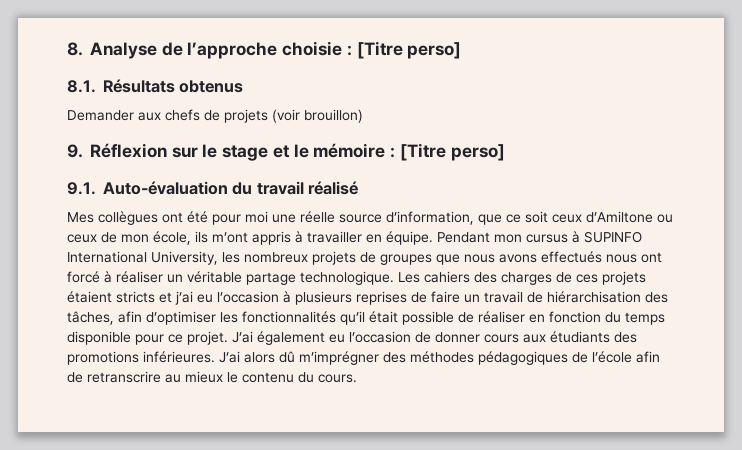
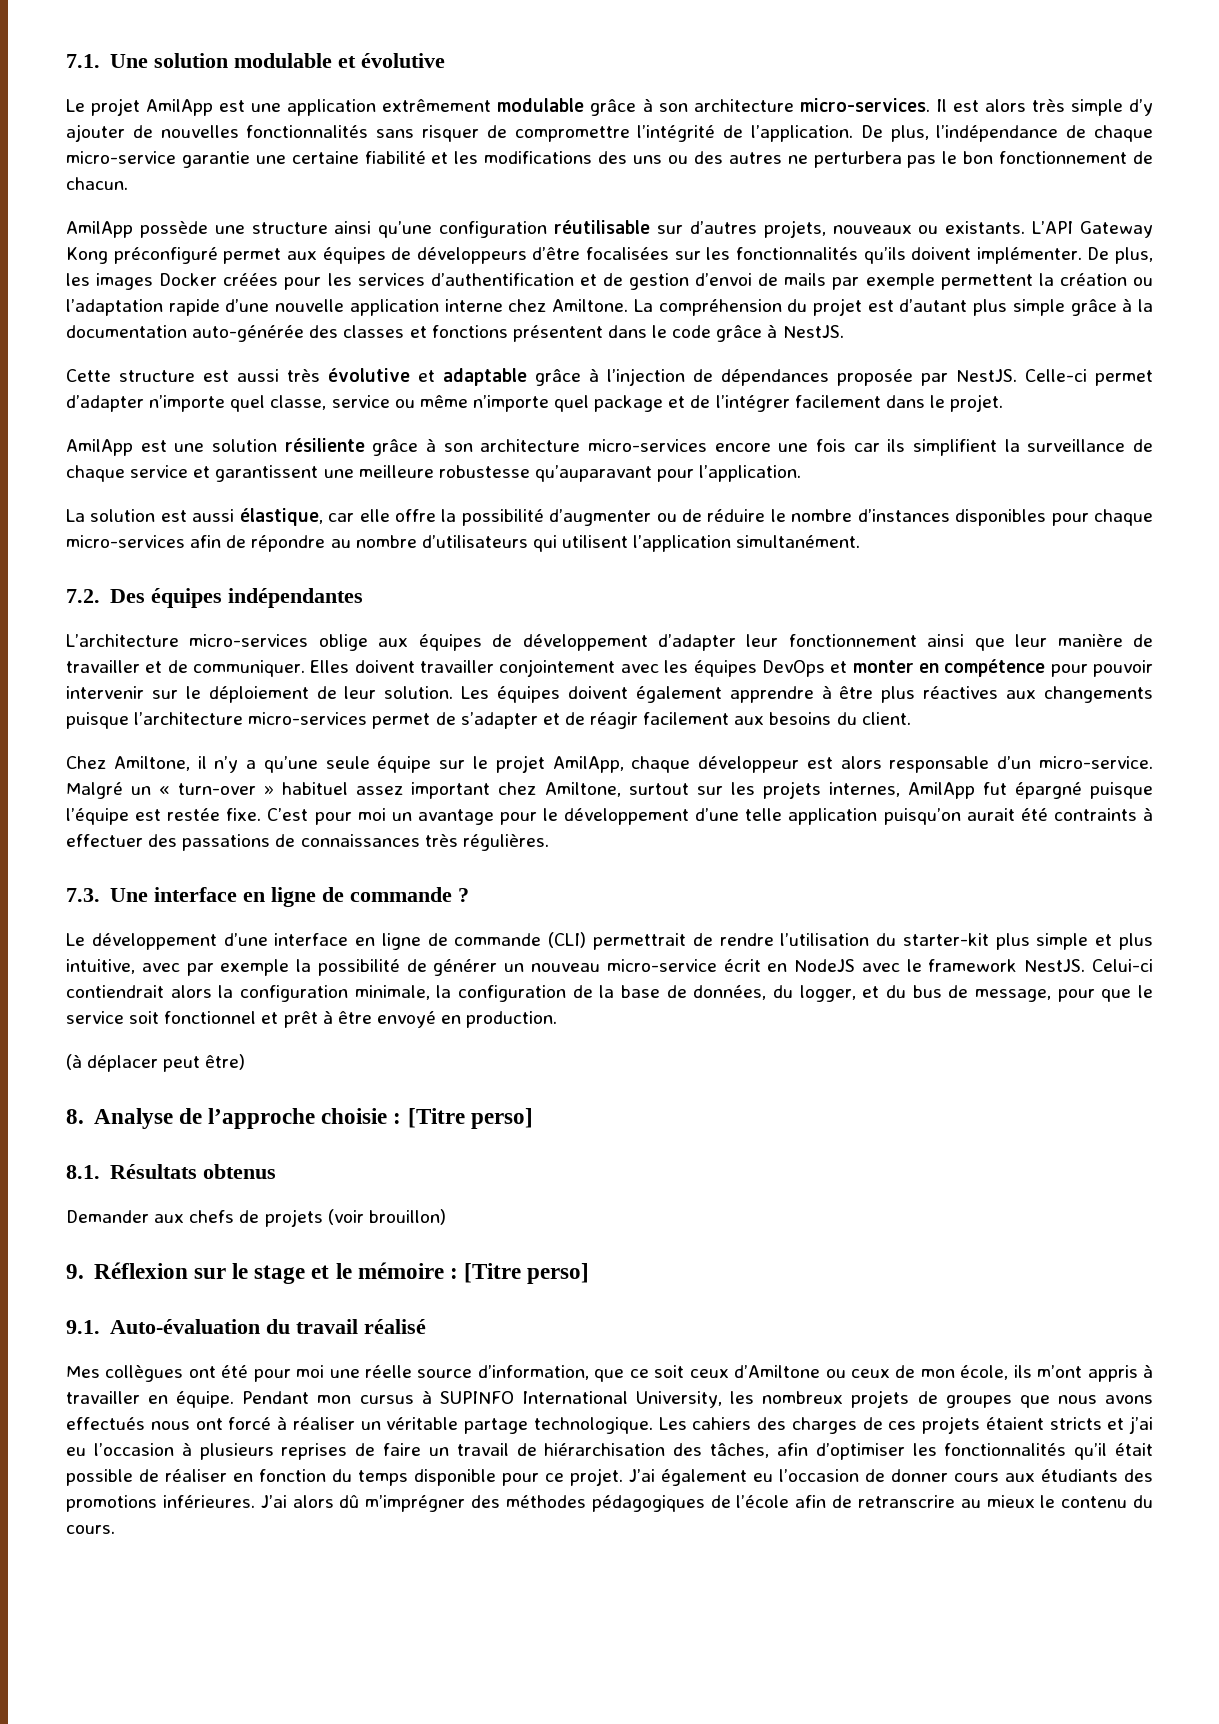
+ 7.1. Une solution modulable et évolutive
+ Le projet AmilApp est une application extrêmement modulable grâce à son architecture micro-services. Il est alors très simple d’y ajouter de nouvelles fonctionnalités sans risquer de compromettre l’intégrité de l’application. De plus, l’indépendance de chaque micro-service garantie une certaine fiabilité et les modifications des uns ou des autres ne perturbera pas le bon fonctionnement de chacun.
+ AmilApp possède une structure ainsi qu’une configuration réutilisable sur d’autres projets, nouveaux ou existants. L’API Gateway Kong préconfiguré permet aux équipes de développeurs d’être focalisées sur les fonctionnalités qu’ils doivent implémenter. De plus, les images Docker créées pour les services d’authentification et de gestion d’envoi de mails par exemple permettent la création ou l’adaptation rapide d’une nouvelle application interne chez Amiltone. La compréhension du projet est d’autant plus simple grâce à la documentation auto-générée des classes et fonctions présentent dans le code grâce à NestJS.
+ Cette structure est aussi très évolutive et adaptable grâce à l’injection de dépendances proposée par NestJS. Celle-ci permet d’adapter n’importe quel classe, service ou même n’importe quel package et de l’intégrer facilement dans le projet.
+ AmilApp est une solution résiliente grâce à son architecture micro-services encore une fois car ils simplifient la surveillance de chaque service et garantissent une meilleure robustesse qu’auparavant pour l’application.
+ La solution est aussi élastique, car elle offre la possibilité d’augmenter ou de réduire le nombre d’instances disponibles pour chaque micro-services afin de répondre au nombre d’utilisateurs qui utilisent l’application simultanément.
+ 7.2. Des équipes indépendantes
+ L’architecture micro-services oblige aux équipes de développement d’adapter leur fonctionnement ainsi que leur manière de travailler et de communiquer. Elles doivent travailler conjointement avec les équipes DevOps et monter en compétence pour pouvoir intervenir sur le déploiement de leur solution. Les équipes doivent également apprendre à être plus réactives aux changements puisque l’architecture micro-services permet de s’adapter et de réagir facilement aux besoins du client.
+ Chez Amiltone, il n’y a qu’une seule équipe sur le projet AmilApp, chaque développeur est alors responsable d’un micro-service. Malgré un « turn-over » habituel assez important chez Amiltone, surtout sur les projets internes, AmilApp fut épargné puisque l’équipe est restée fixe. C’est pour moi un avantage pour le développement d’une telle application puisqu’on aurait été contraints à effectuer des passations de connaissances très régulières.
+ 7.3. Une interface en ligne de commande ?
+ Le développement d’une interface en ligne de commande (CLI) permettrait de rendre l’utilisation du starter-kit plus simple et plus intuitive, avec par exemple la possibilité de générer un nouveau micro-service écrit en NodeJS avec le framework NestJS. Celui-ci contiendrait alors la configuration minimale, la configuration de la base de données, du logger, et du bus de message, pour que le service soit fonctionnel et prêt à être envoyé en production.
+ (à déplacer peut être)

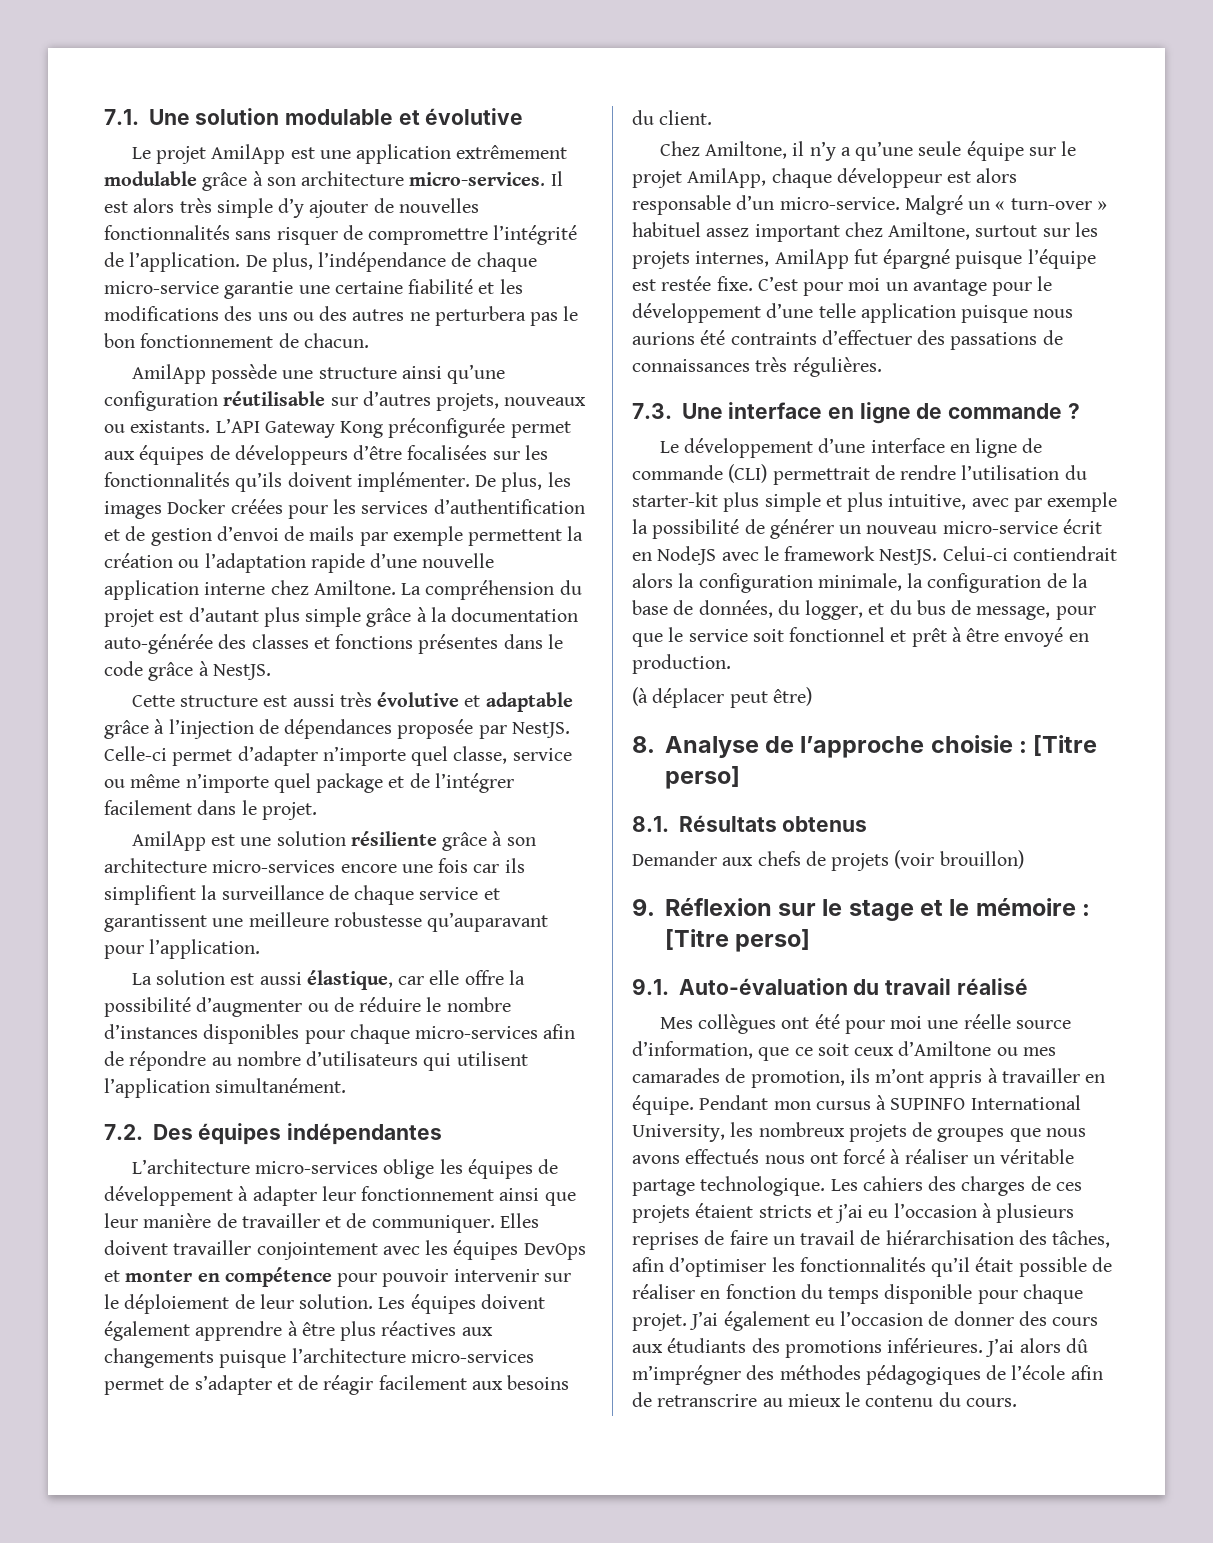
- L’API Gateway Kong préconfiguré permet aux équipes de développeurs d’être focalisées sur les fonctionnalités qu’ils doivent implémenter.
+ L’API Gateway Kong préconfigurée permet aux équipes de développeurs d’être focalisées sur les fonctionnalités qu’ils doivent implémenter.
- La compréhension du projet est d’autant plus simple grâce à la documentation auto-générée des classes et fonctions présentent dans le code grâce à NestJS.
+ La compréhension du projet est d’autant plus simple grâce à la documentation auto-générée des classes et fonctions présentes dans le code grâce à NestJS.
- L’architecture micro-services oblige aux équipes de développement d’adapter leur fonctionnement ainsi que leur manière de travailler et de communiquer.
+ L’architecture micro-services oblige les équipes de développement à adapter leur fonctionnement ainsi que leur manière de travailler et de communiquer.
- C’est pour moi un avantage pour le développement d’une telle application puisqu’on aurait été contraints à effectuer des passations de connaissances très régulières.
+ C’est pour moi un avantage pour le développement d’une telle application puisque nous aurions été contraints d’effectuer des passations de connaissances très régulières.
- Mes collègues ont été pour moi une réelle source d’information, que ce soit ceux d’Amiltone ou ceux de mon école, ils m’ont appris à travailler en équipe.
+ Mes collègues ont été pour moi une réelle source d’information, que ce soit ceux d’Amiltone ou mes camarades de promotion, ils m’ont appris à travailler en équipe.
- Les cahiers des charges de ces projets étaient stricts et j’ai eu l’occasion à plusieurs reprises de faire un travail de hiérarchisation des tâches, afin d’optimiser les fonctionnalités qu’il était possible de réaliser en fonction du temps disponible pour ce projet.
+ Les cahiers des charges de ces projets étaient stricts et j’ai eu l’occasion à plusieurs reprises de faire un travail de hiérarchisation des tâches, afin d’optimiser les fonctionnalités qu’il était possible de réaliser en fonction du temps disponible pour chaque projet.
- J’ai également eu l’occasion de donner cours aux étudiants des promotions inférieures.
+ J’ai également eu l’occasion de donner des cours aux étudiants des promotions inférieures.

